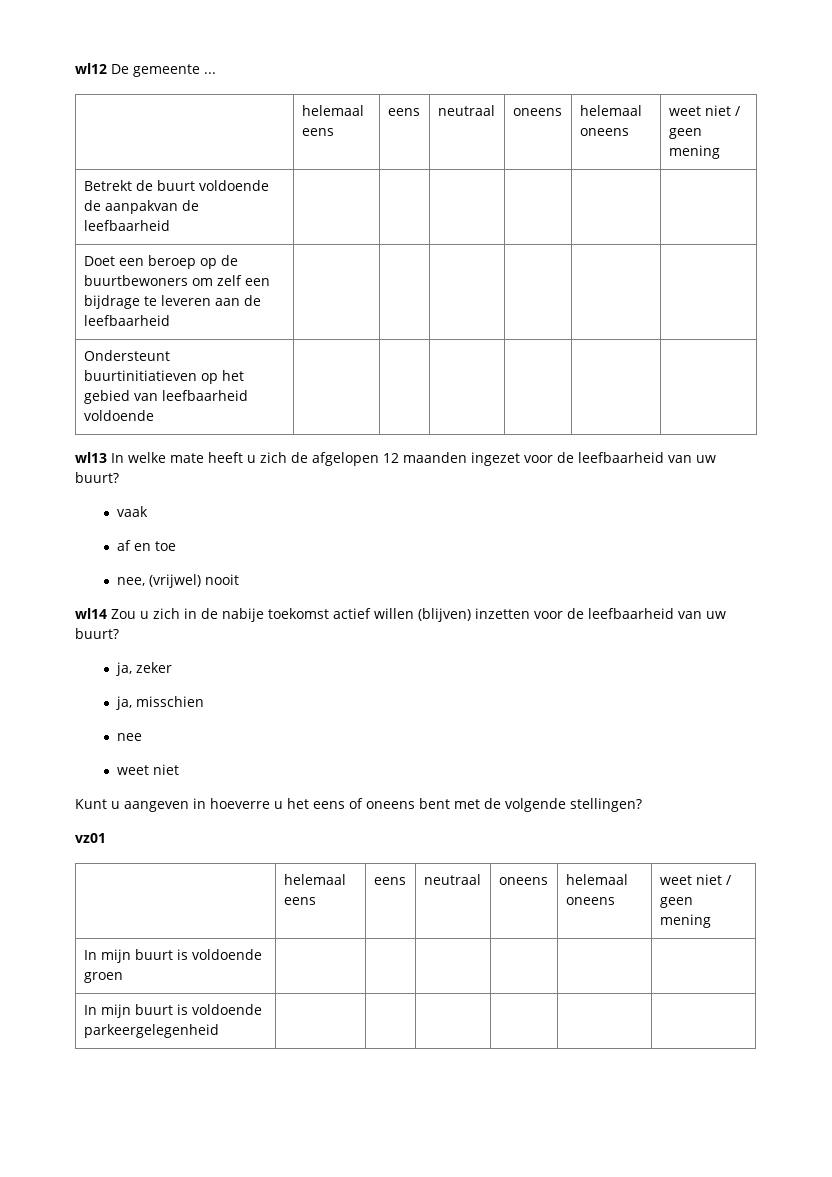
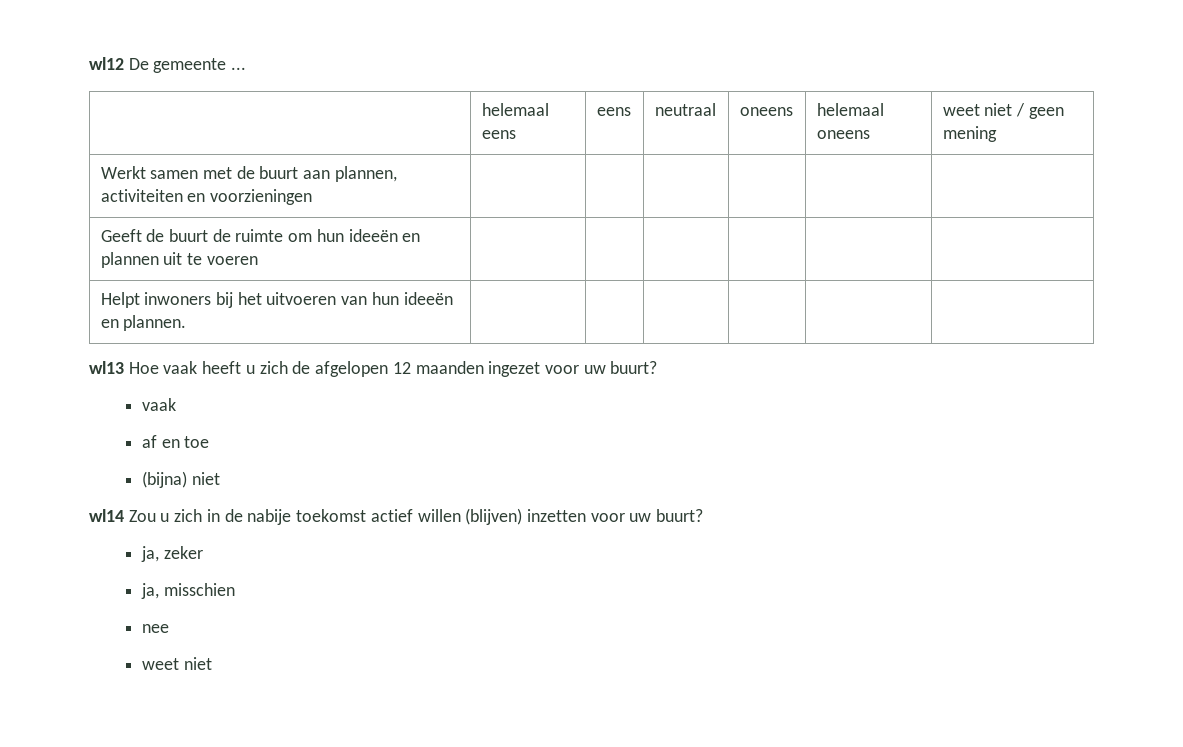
- Betrekt de buurt voldoende de aanpakvan de leefbaarheid | | | | | |
- Doet een beroep op de buurtbewoners om zelf een bijdrage te leveren aan de leefbaarheid | | | | | |
- Ondersteunt buurtinitiatieven op het gebied van leefbaarheid voldoende | | | | | |
- wl13 In welke mate heeft u zich de afgelopen 12 maanden ingezet voor de leefbaarheid van uw buurt?
+ Werkt samen met de buurt aan plannen, activiteiten en voorzieningen | | | | | |
+ Geeft de buurt de ruimte om hun ideeën en plannen uit te voeren | | | | | |
+ Helpt inwoners bij het uitvoeren van hun ideeën en plannen. | | | | | |
+ wl13 Hoe vaak heeft u zich de afgelopen 12 maanden ingezet voor uw buurt?
- nee, (vrijwel) nooit
+ (bijna) niet
- wl14 Zou u zich in de nabije toekomst actief willen (blijven) inzetten voor de leefbaarheid van uw buurt?
+ wl14 Zou u zich in de nabije toekomst actief willen (blijven) inzetten voor uw buurt?
- Kunt u aangeven in hoeverre u het eens of oneens bent met de volgende stellingen?
- vz01
- | helemaal eens | eens | neutraal | oneens | helemaal oneens | weet niet / geen mening
- In mijn buurt is voldoende groen | | | | | |
- In mijn buurt is voldoende parkeergelegenheid | | | | | |

